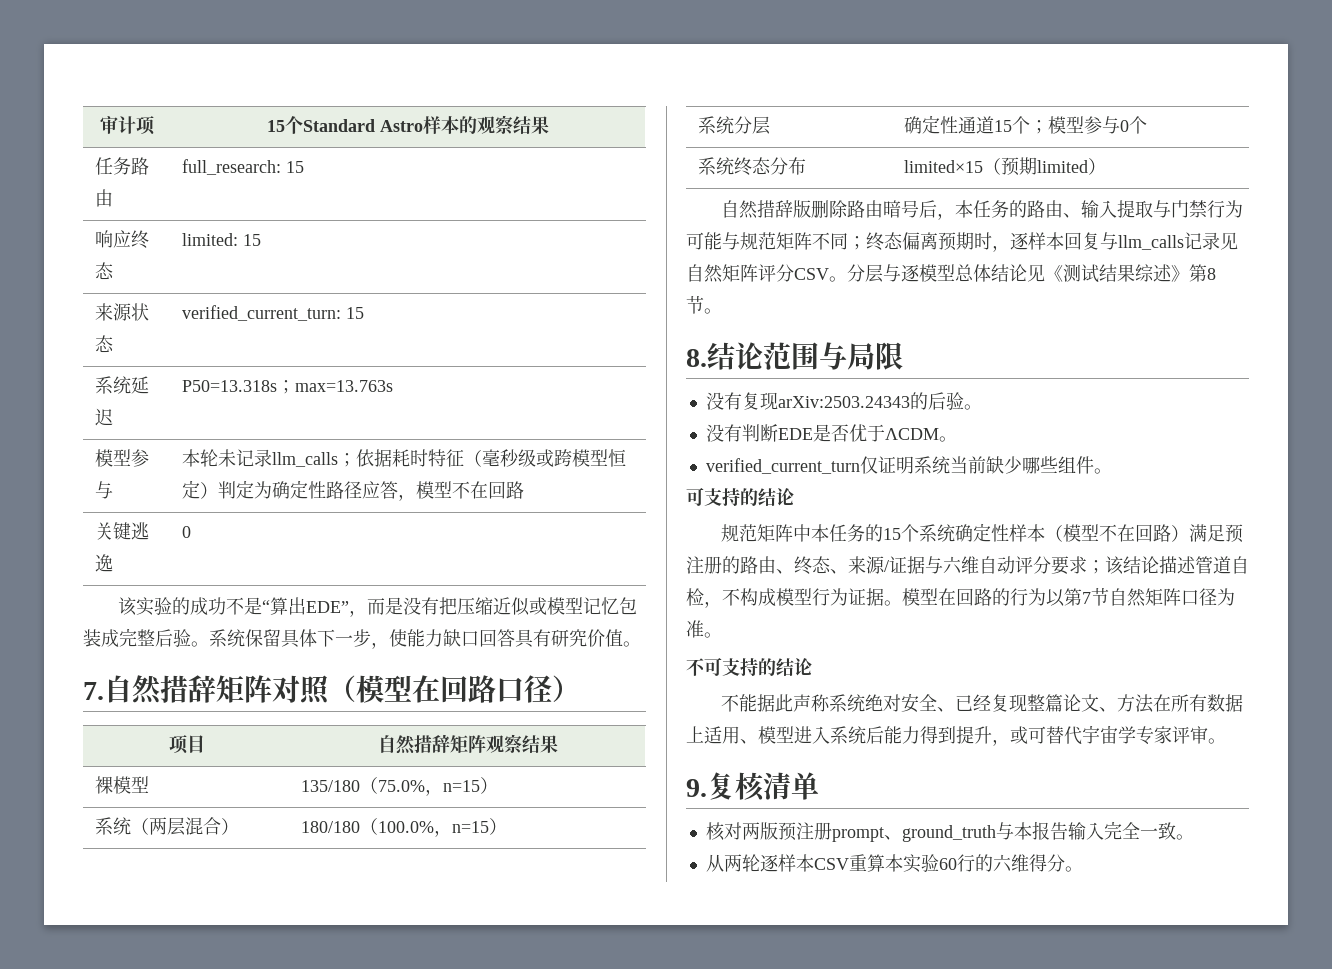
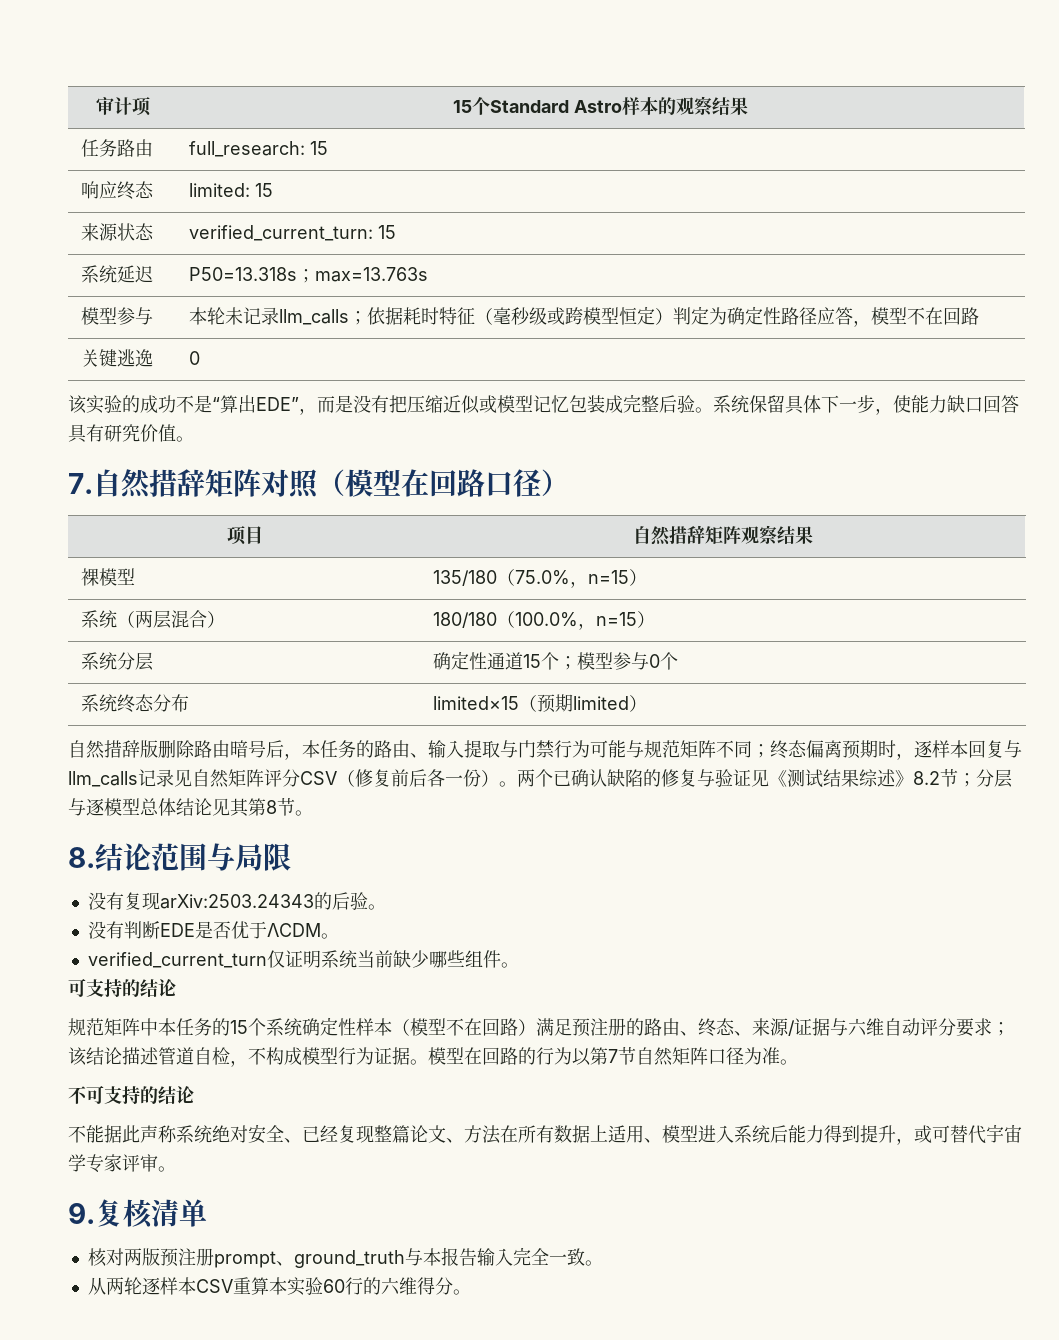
- 自然措辞版删除路由暗号后，本任务的路由、输入提取与门禁行为可能与规范矩阵不同；终态偏离预期时，逐样本回复与llm_calls记录见自然矩阵评分CSV。分层与逐模型总体结论见《测试结果综述》第8节。
+ 自然措辞版删除路由暗号后，本任务的路由、输入提取与门禁行为可能与规范矩阵不同；终态偏离预期时，逐样本回复与llm_calls记录见自然矩阵评分CSV（修复前后各一份）。两个已确认缺陷的修复与验证见《测试结果综述》8.2节；分层与逐模型总体结论见其第8节。

